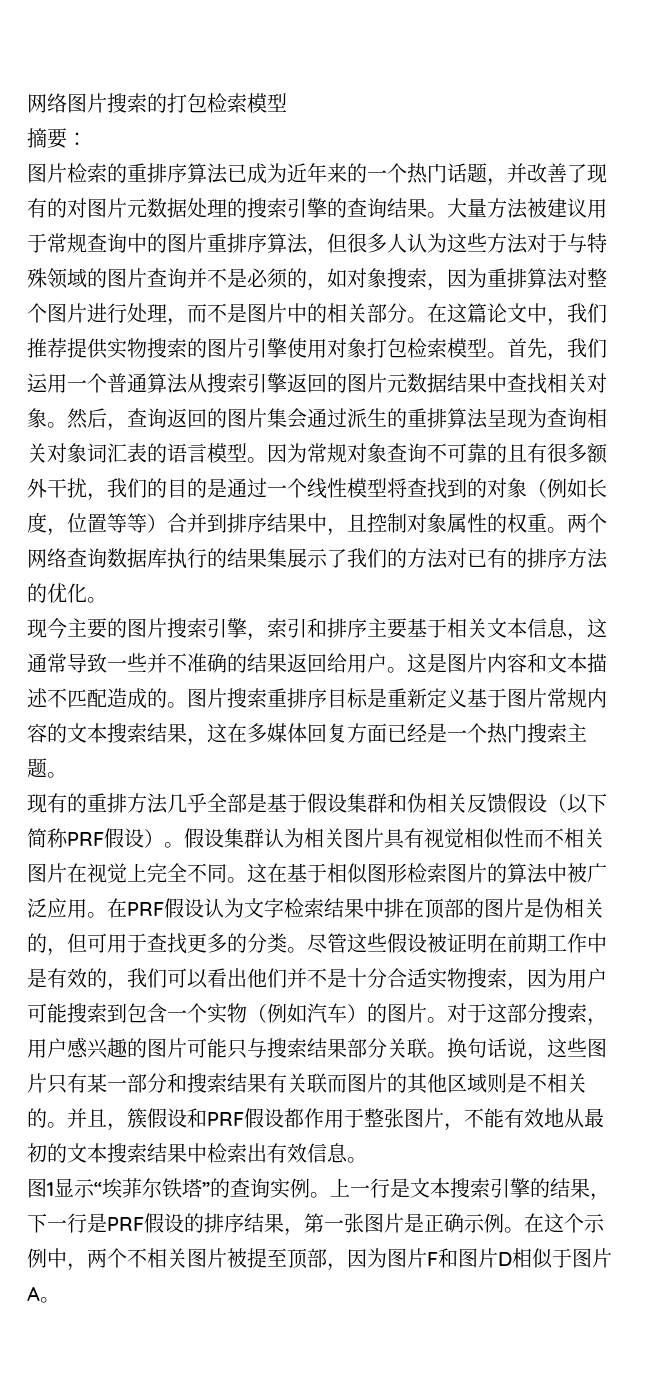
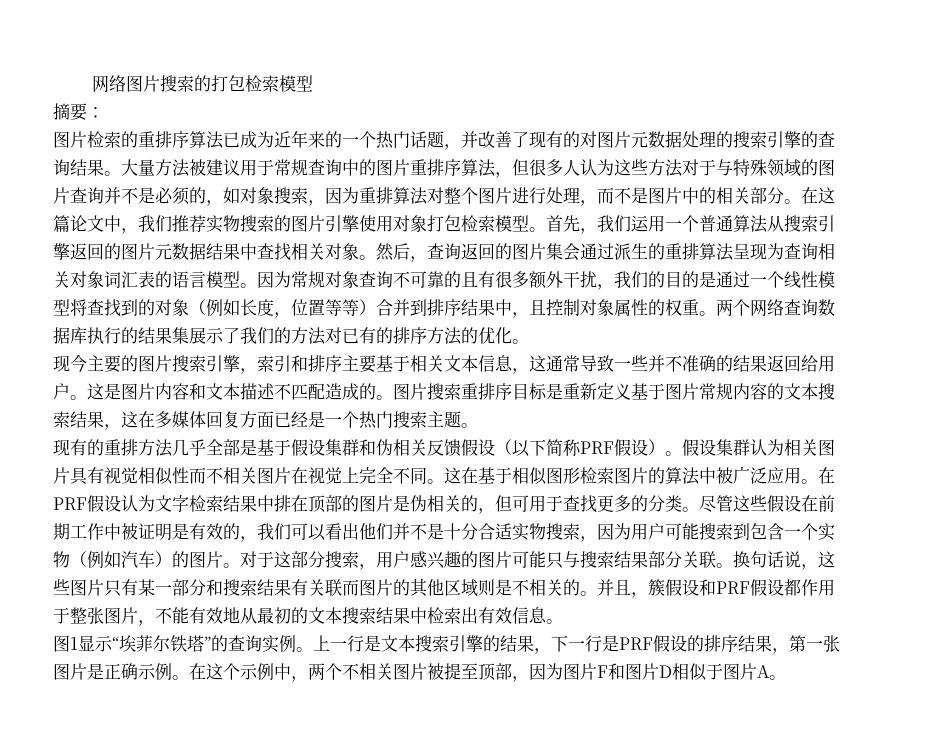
- 在这篇论文中，我们推荐提供实物搜索的图片引擎使用对象打包检索模型。
+ 在这篇论文中，我们推荐实物搜索的图片引擎使用对象打包检索模型。
- 尽管这些假设被证明在前期工作中是有效的，我们可以看出他们并不是十分合适实物搜索，因为用户可能搜索到包含一个实物（例如汽车）的图片。
+ 尽管这些假设在前期工作中被证明是有效的，我们可以看出他们并不是十分合适实物搜索，因为用户可能搜索到包含一个实物（例如汽车）的图片。

